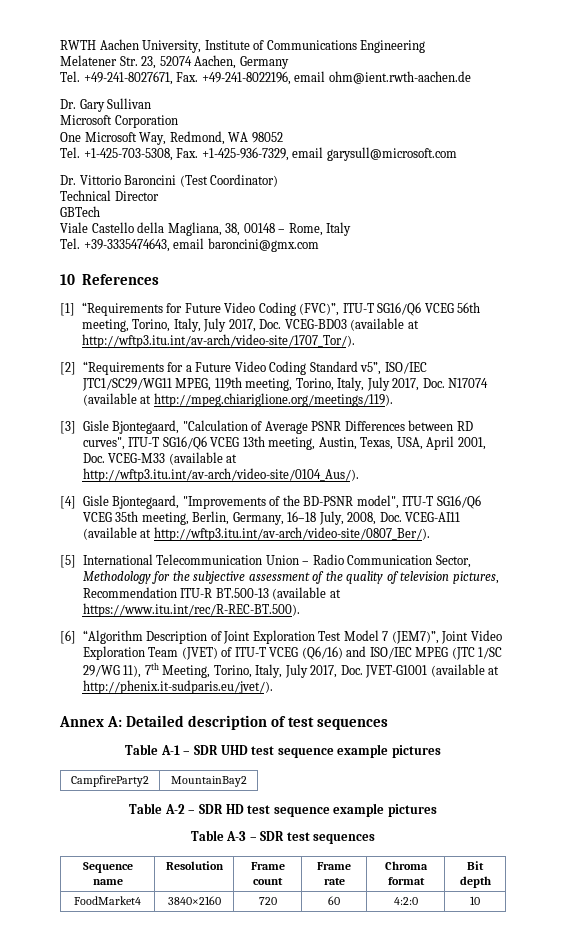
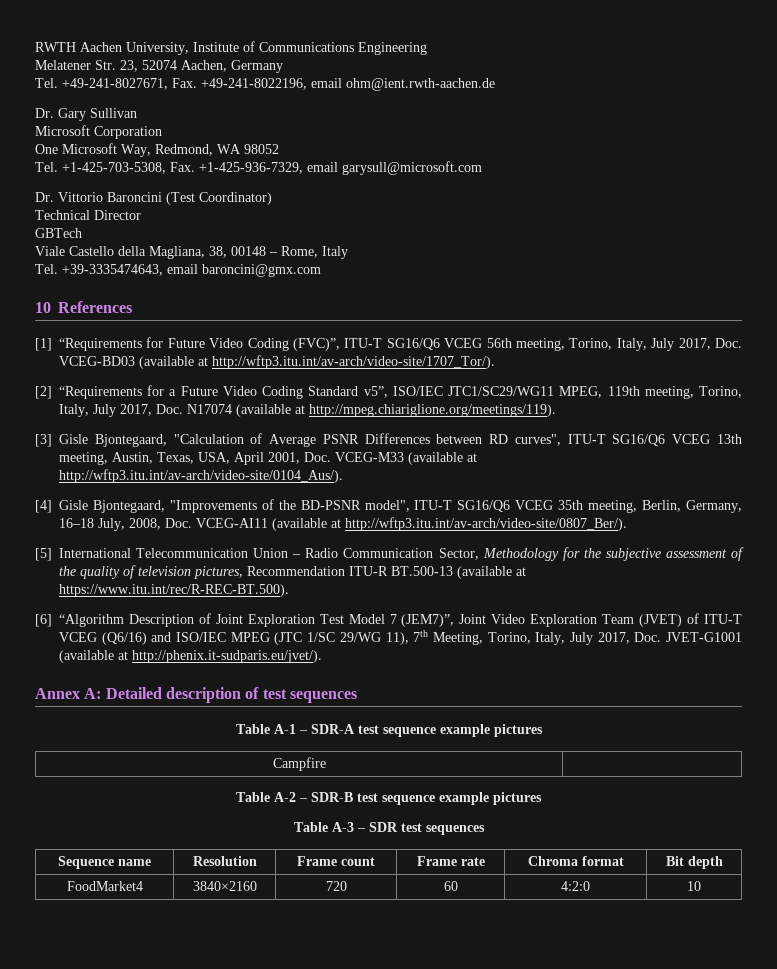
- Table A-1 – SDR UHD test sequence example pictures
- CampfireParty2 | MountainBay2
+ Table A-1 – SDR-A test sequence example pictures
+ Campfire |
- Table A-2 – SDR HD test sequence example pictures
+ Table A-2 – SDR-B test sequence example pictures

